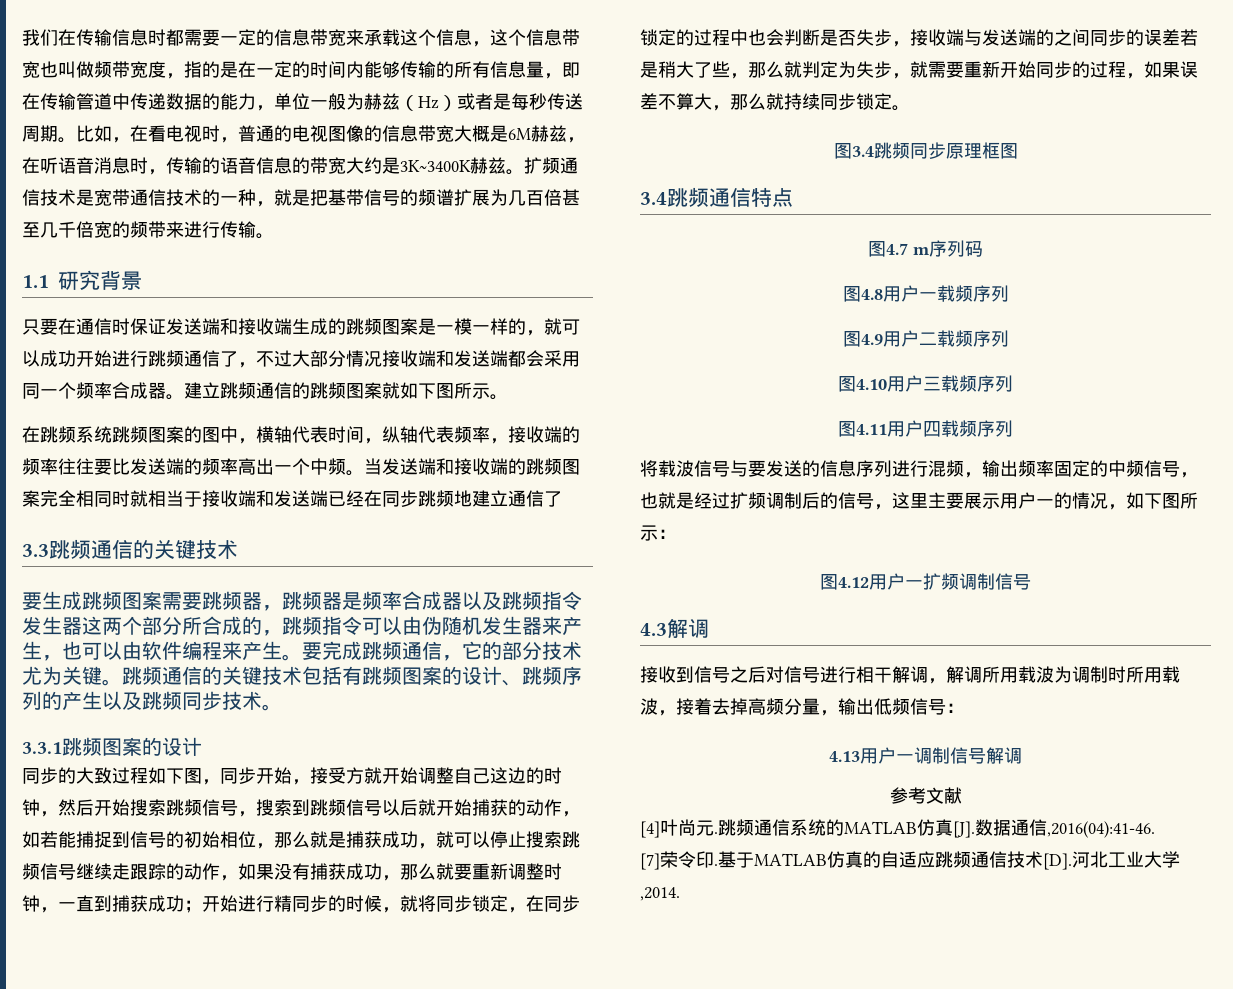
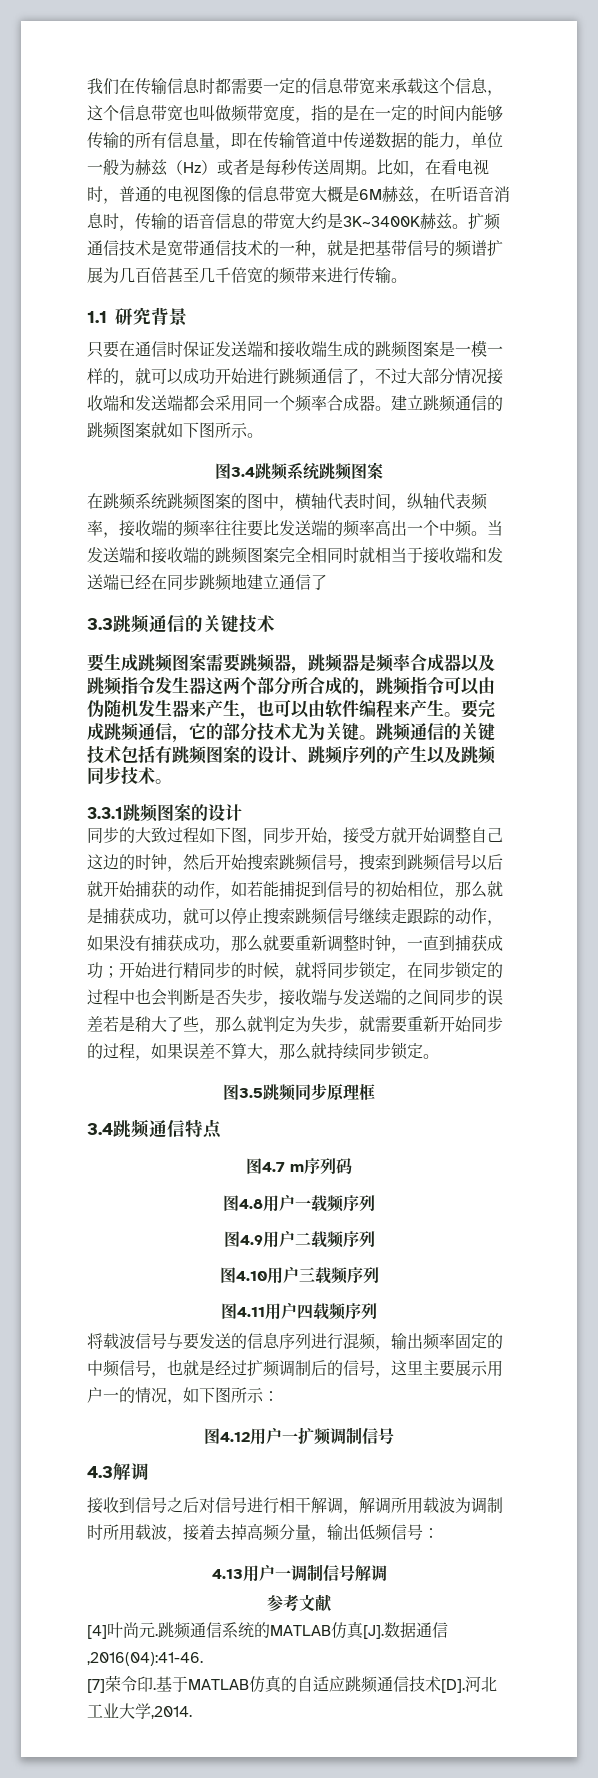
+ 图3.4跳频系统跳频图案
- 图3.4跳频同步原理框图
+ 图3.5跳频同步原理框

